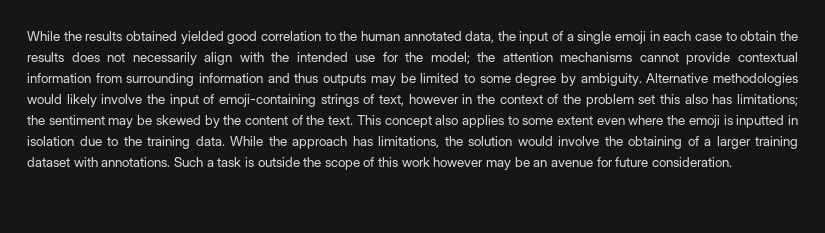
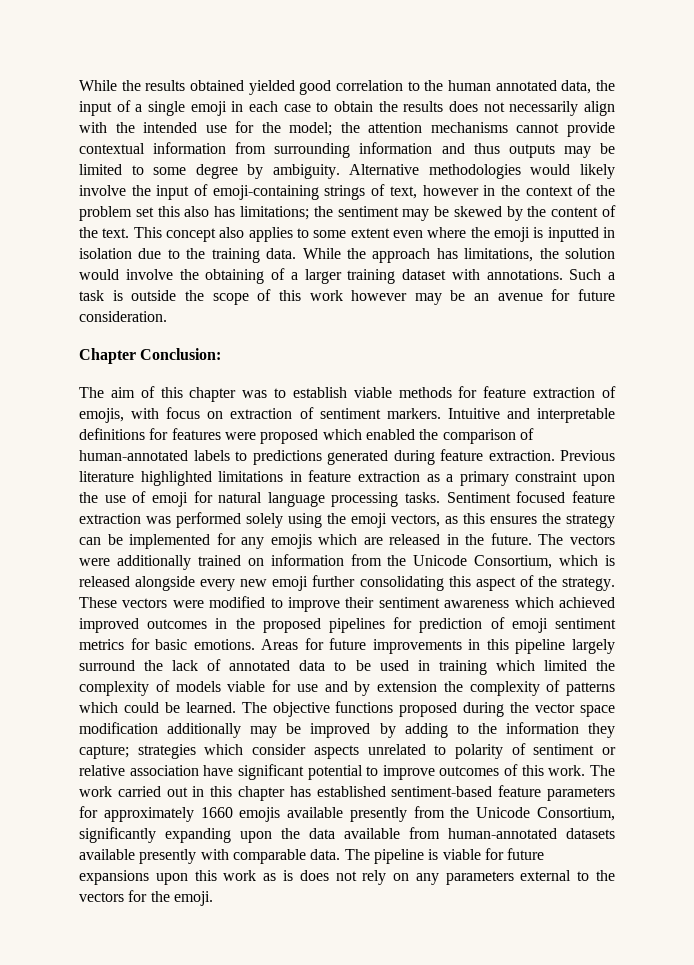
+ Chapter Conclusion:
+ The aim of this chapter was to establish viable methods for feature extraction of emojis, with focus on extraction of sentiment markers. Intuitive and interpretable definitions for features were proposed which enabled the comparison of human-annotated labels to predictions generated during feature extraction. Previous literature highlighted limitations in feature extraction as a primary constraint upon the use of emoji for natural language processing tasks. Sentiment focused feature extraction was performed solely using the emoji vectors, as this ensures the strategy can be implemented for any emojis which are released in the future. The vectors were additionally trained on information from the Unicode Consortium, which is released alongside every new emoji further consolidating this aspect of the strategy. These vectors were modified to improve their sentiment awareness which achieved improved outcomes in the proposed pipelines for prediction of emoji sentiment metrics for basic emotions. Areas for future improvements in this pipeline largely surround the lack of annotated data to be used in training which limited the complexity of models viable for use and by extension the complexity of patterns which could be learned. The objective functions proposed during the vector space modification additionally may be improved by adding to the information they capture; strategies which consider aspects unrelated to polarity of sentiment or relative association have significant potential to improve outcomes of this work. The work carried out in this chapter has established sentiment-based feature parameters for approximately 1660 emojis available presently from the Unicode Consortium, significantly expanding upon the data available from human-annotated datasets available presently with comparable data. The pipeline is viable for future expansions upon this work as is does not rely on any parameters external to the vectors for the emoji.

